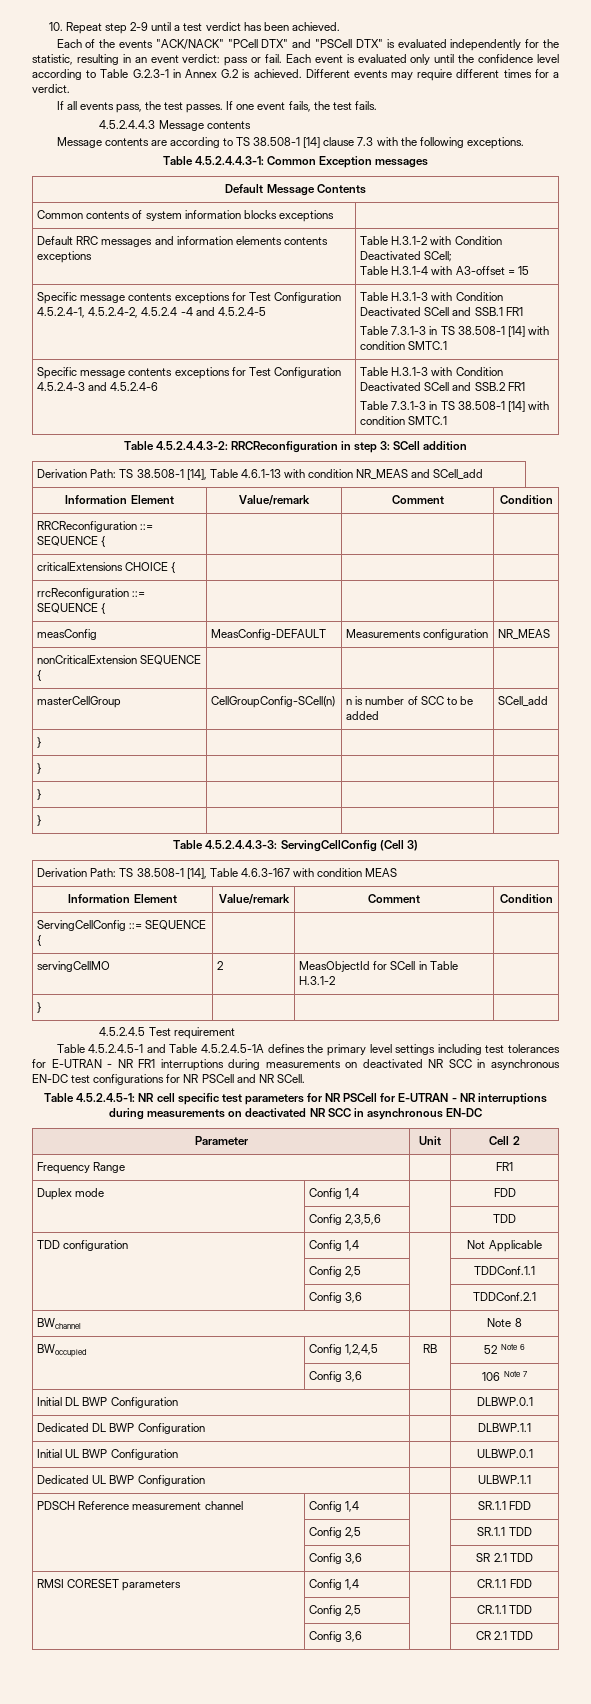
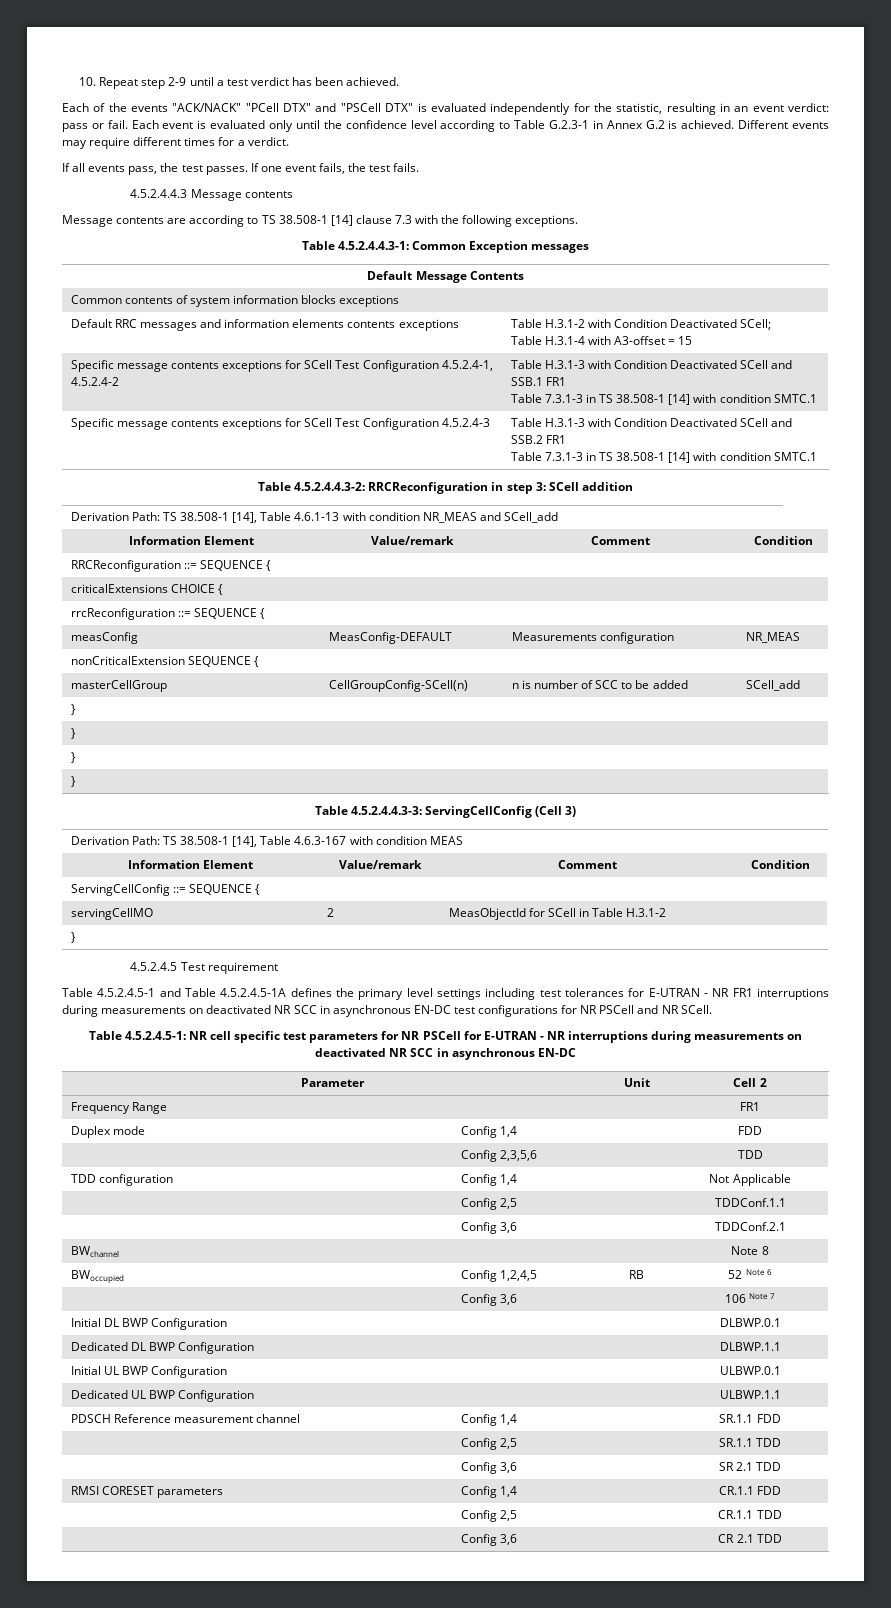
- Specific message contents exceptions for Test Configuration 4.5.2.4-1, 4.5.2.4-2, 4.5.2.4 -4 and 4.5.2.4-5 | Table H.3.1-3 with Condition Deactivated SCell and SSB.1 FR1
+ Specific message contents exceptions for SCell Test Configuration 4.5.2.4-1, 4.5.2.4-2 | Table H.3.1-3 with Condition Deactivated SCell and SSB.1 FR1
- Specific message contents exceptions for Test Configuration 4.5.2.4-3 and 4.5.2.4-6 | Table H.3.1-3 with Condition Deactivated SCell and SSB.2 FR1
+ Specific message contents exceptions for SCell Test Configuration 4.5.2.4-3 | Table H.3.1-3 with Condition Deactivated SCell and SSB.2 FR1

